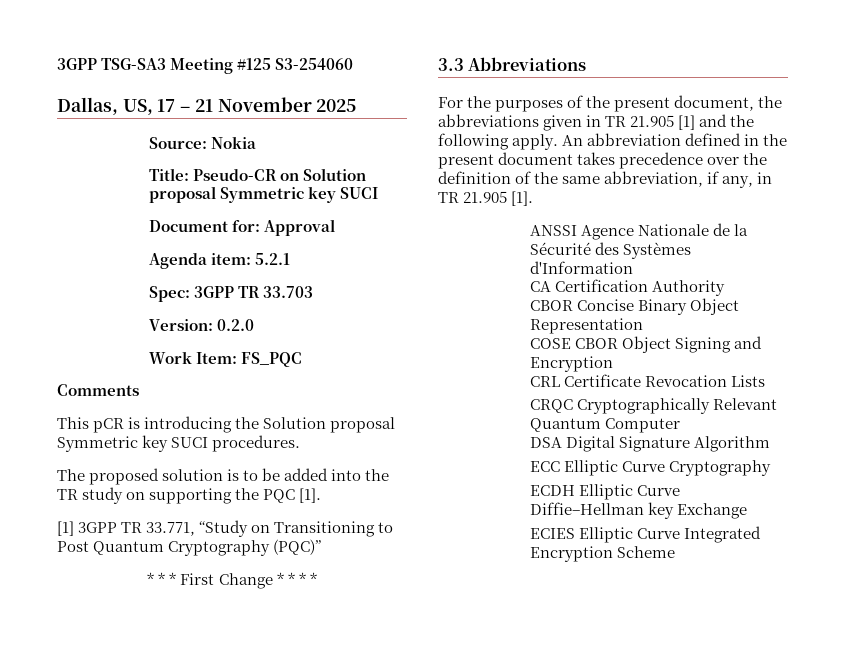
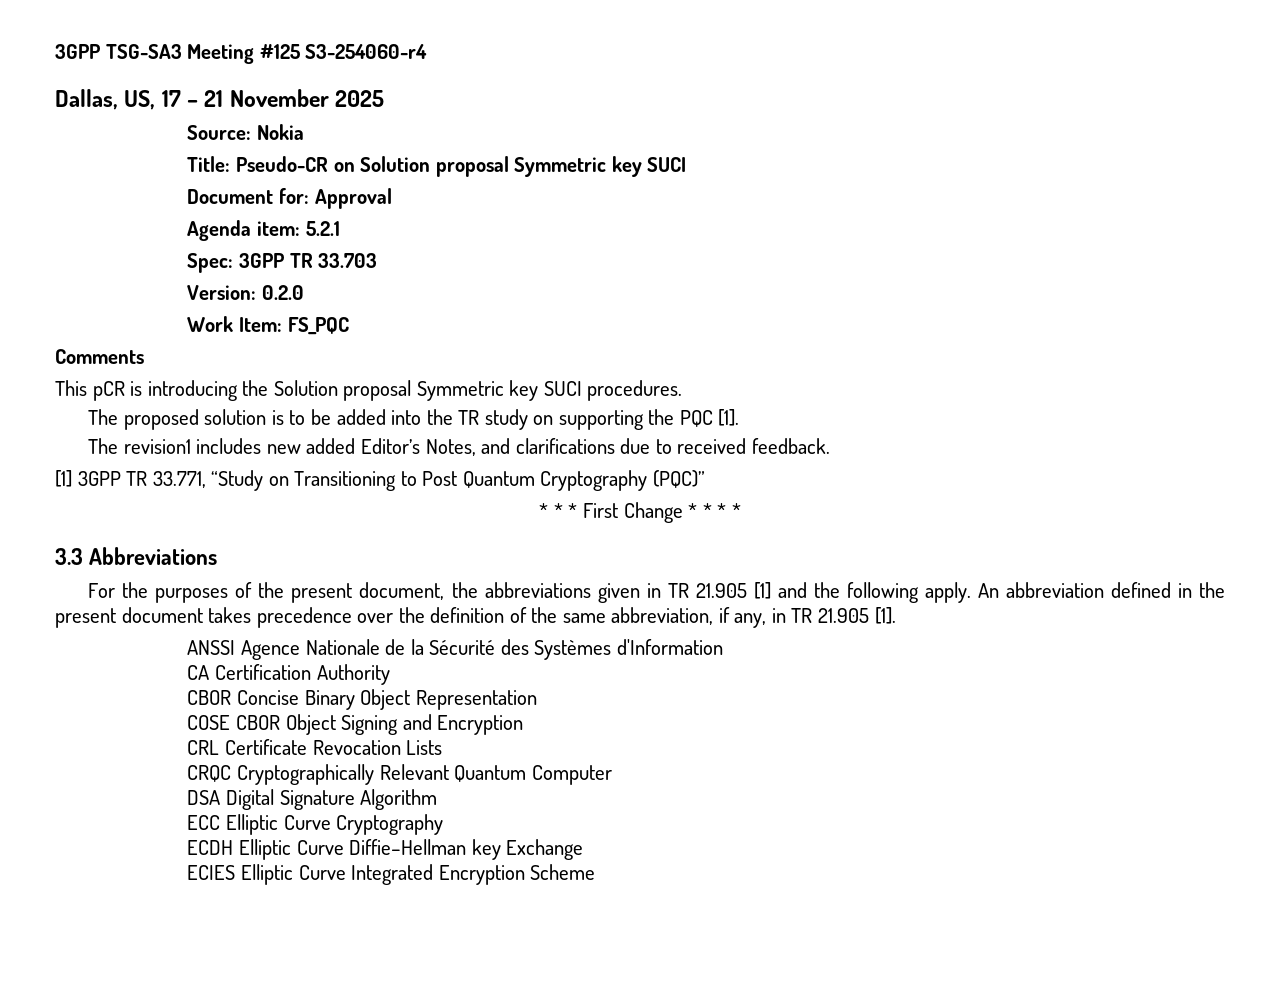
- 3GPP TSG-SA3 Meeting #125 S3-254060
+ 3GPP TSG-SA3 Meeting #125 S3-254060-r4
+ The revision1 includes new added Editor’s Notes, and clarifications due to received feedback.

